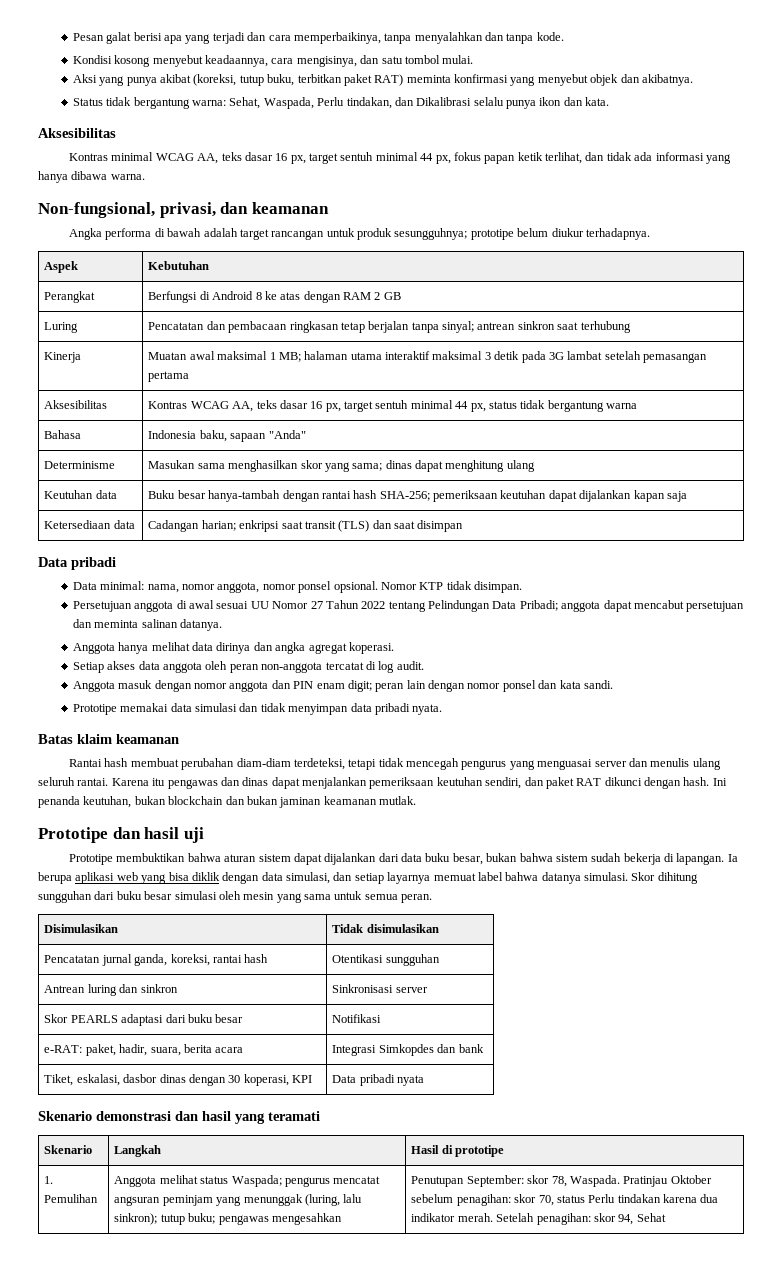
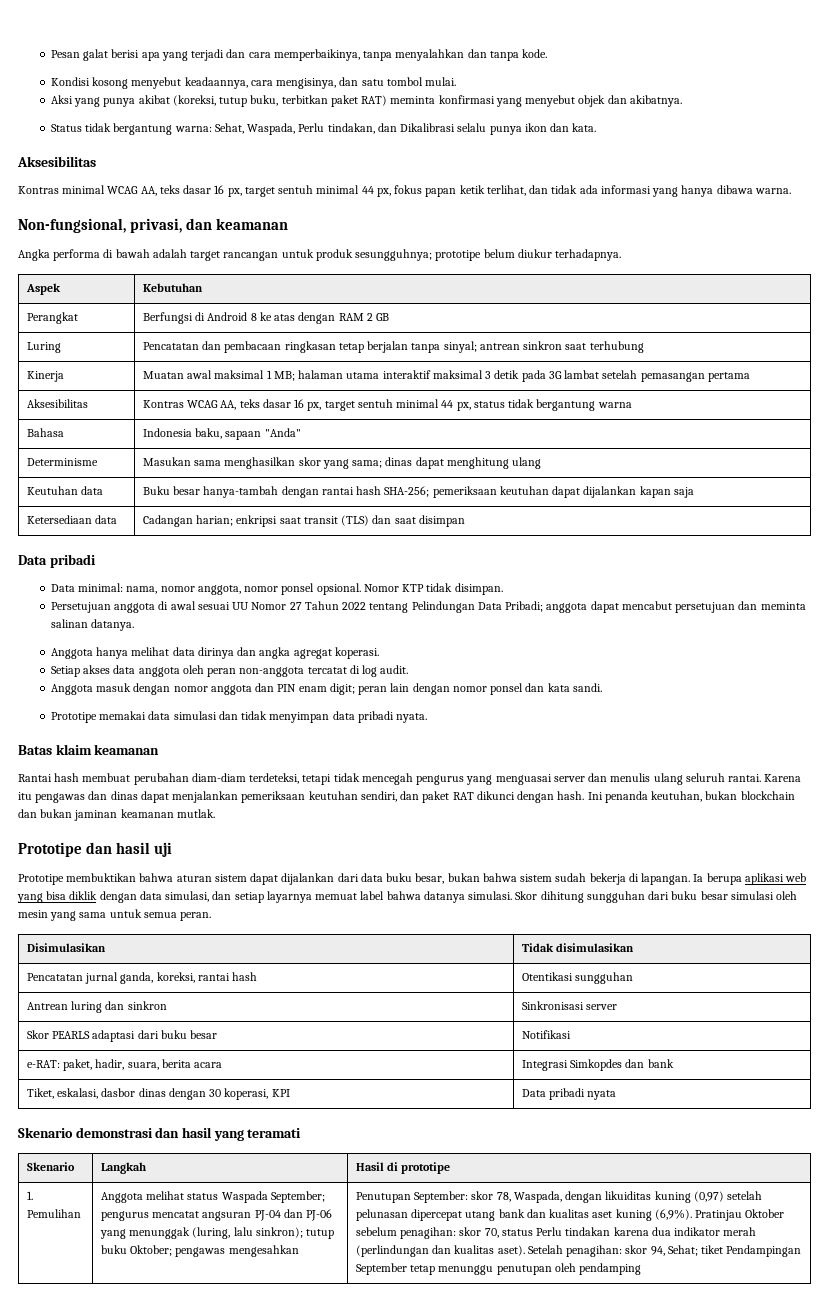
- Anggota melihat status Waspada; pengurus mencatat angsuran peminjam yang menunggak (luring, lalu sinkron); tutup buku; pengawas mengesahkan
+ Anggota melihat status Waspada September; pengurus mencatat angsuran PJ-04 dan PJ-06 yang menunggak (luring, lalu sinkron); tutup buku Oktober; pengawas mengesahkan
- Penutupan September: skor 78, Waspada.
+ Penutupan September: skor 78, Waspada, dengan likuiditas kuning (0,97) setelah pelunasan dipercepat utang bank dan kualitas aset kuning (6,9%).
- Pratinjau Oktober sebelum penagihan: skor 70, status Perlu tindakan karena dua indikator merah. Setelah penagihan: skor 94, Sehat
+ Pratinjau Oktober sebelum penagihan: skor 70, status Perlu tindakan karena dua indikator merah (perlindungan dan kualitas aset). Setelah penagihan: skor 94, Sehat; tiket Pendampingan September tetap menunggu penutupan oleh pendamping

